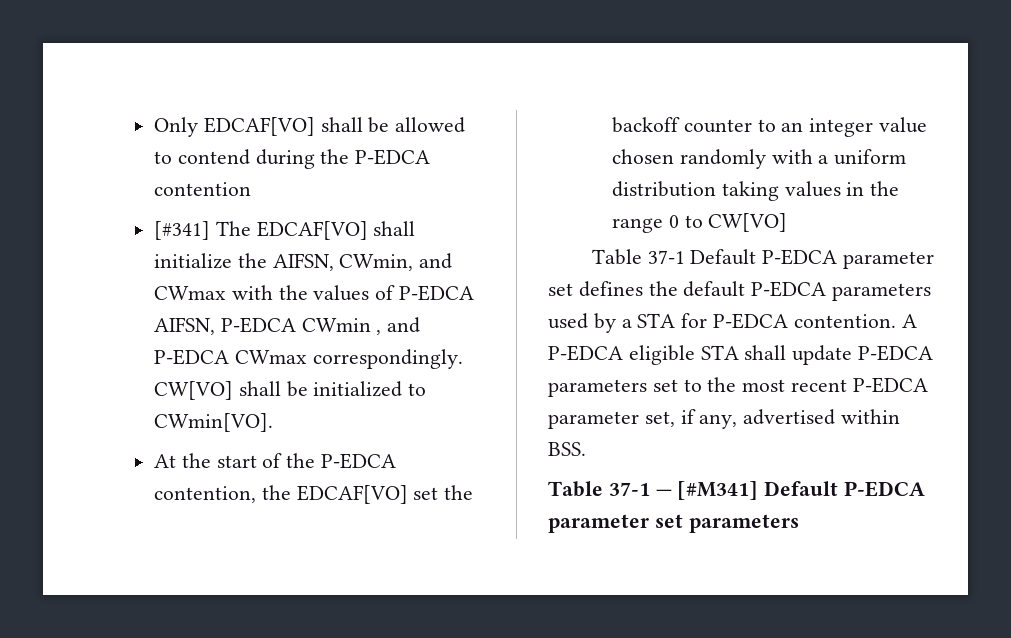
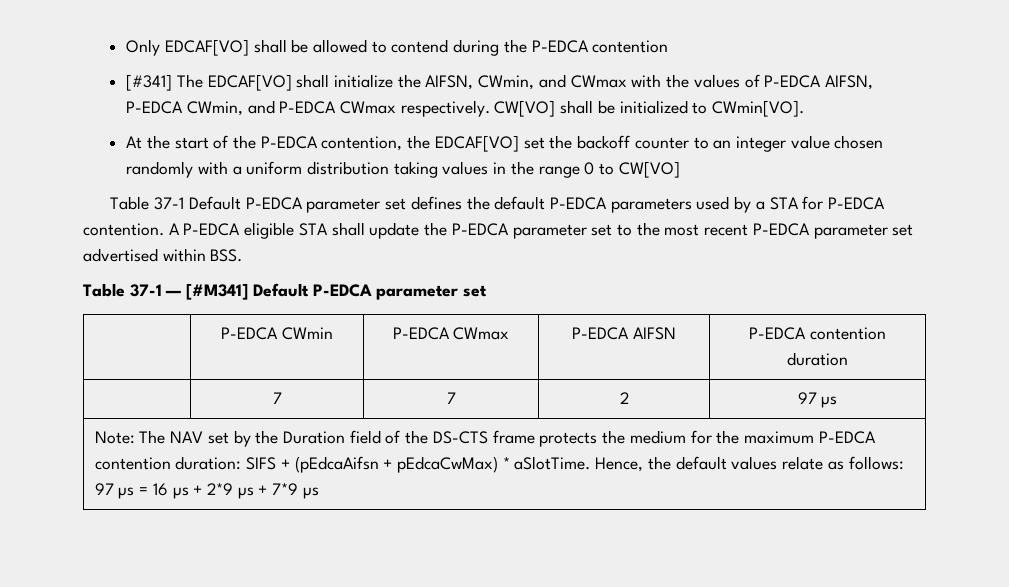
- [#341] The EDCAF[VO] shall initialize the AIFSN, CWmin, and CWmax with the values of P-EDCA AIFSN, P-EDCA CWmin , and P-EDCA CWmax correspondingly.
+ [#341] The EDCAF[VO] shall initialize the AIFSN, CWmin, and CWmax with the values of P-EDCA AIFSN, P-EDCA CWmin, and P-EDCA CWmax respectively.
- A P-EDCA eligible STA shall update P-EDCA parameters set to the most recent P-EDCA parameter set, if any, advertised within BSS.
+ A P-EDCA eligible STA shall update the P-EDCA parameter set to the most recent P-EDCA parameter set advertised within BSS.
- Table 37-1 — [#M341] Default P-EDCA parameter set parameters
+ Table 37-1 — [#M341] Default P-EDCA parameter set
+ | P-EDCA CWmin | P-EDCA CWmax | P-EDCA AIFSN | P-EDCA contention duration
+ | 7 | 7 | 2 | 97 µs
+ Note: The NAV set by the Duration field of the DS-CTS frame protects the medium for the maximum P-EDCA contention duration: SIFS + (pEdcaAifsn + pEdcaCwMax) * aSlotTime. Hence, the default values relate as follows: 97 µs = 16 µs + 2*9 µs + 7*9 µs

